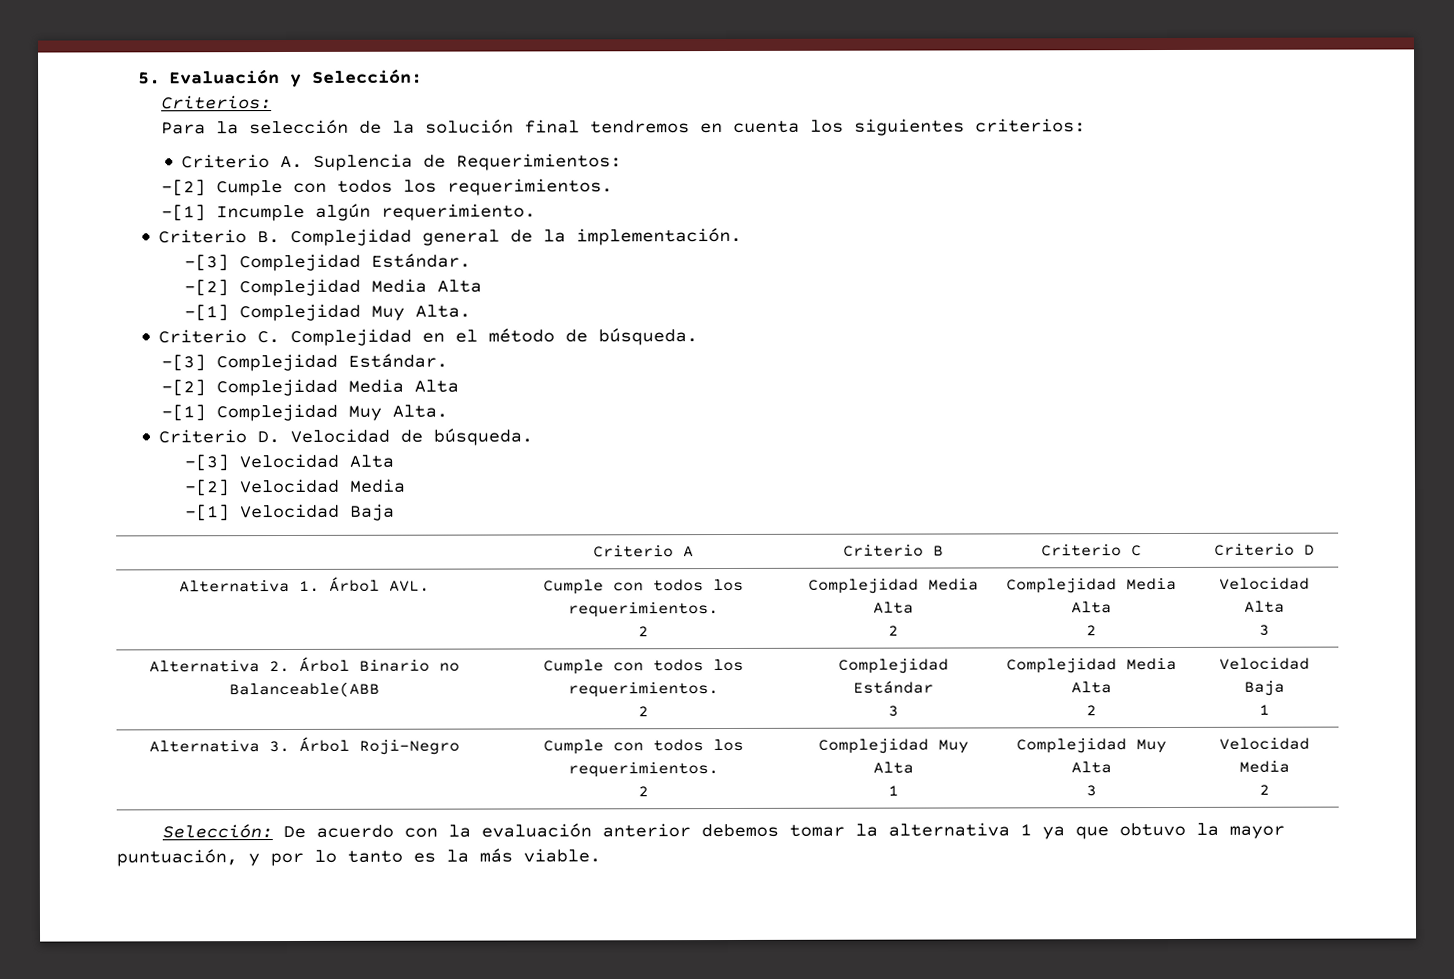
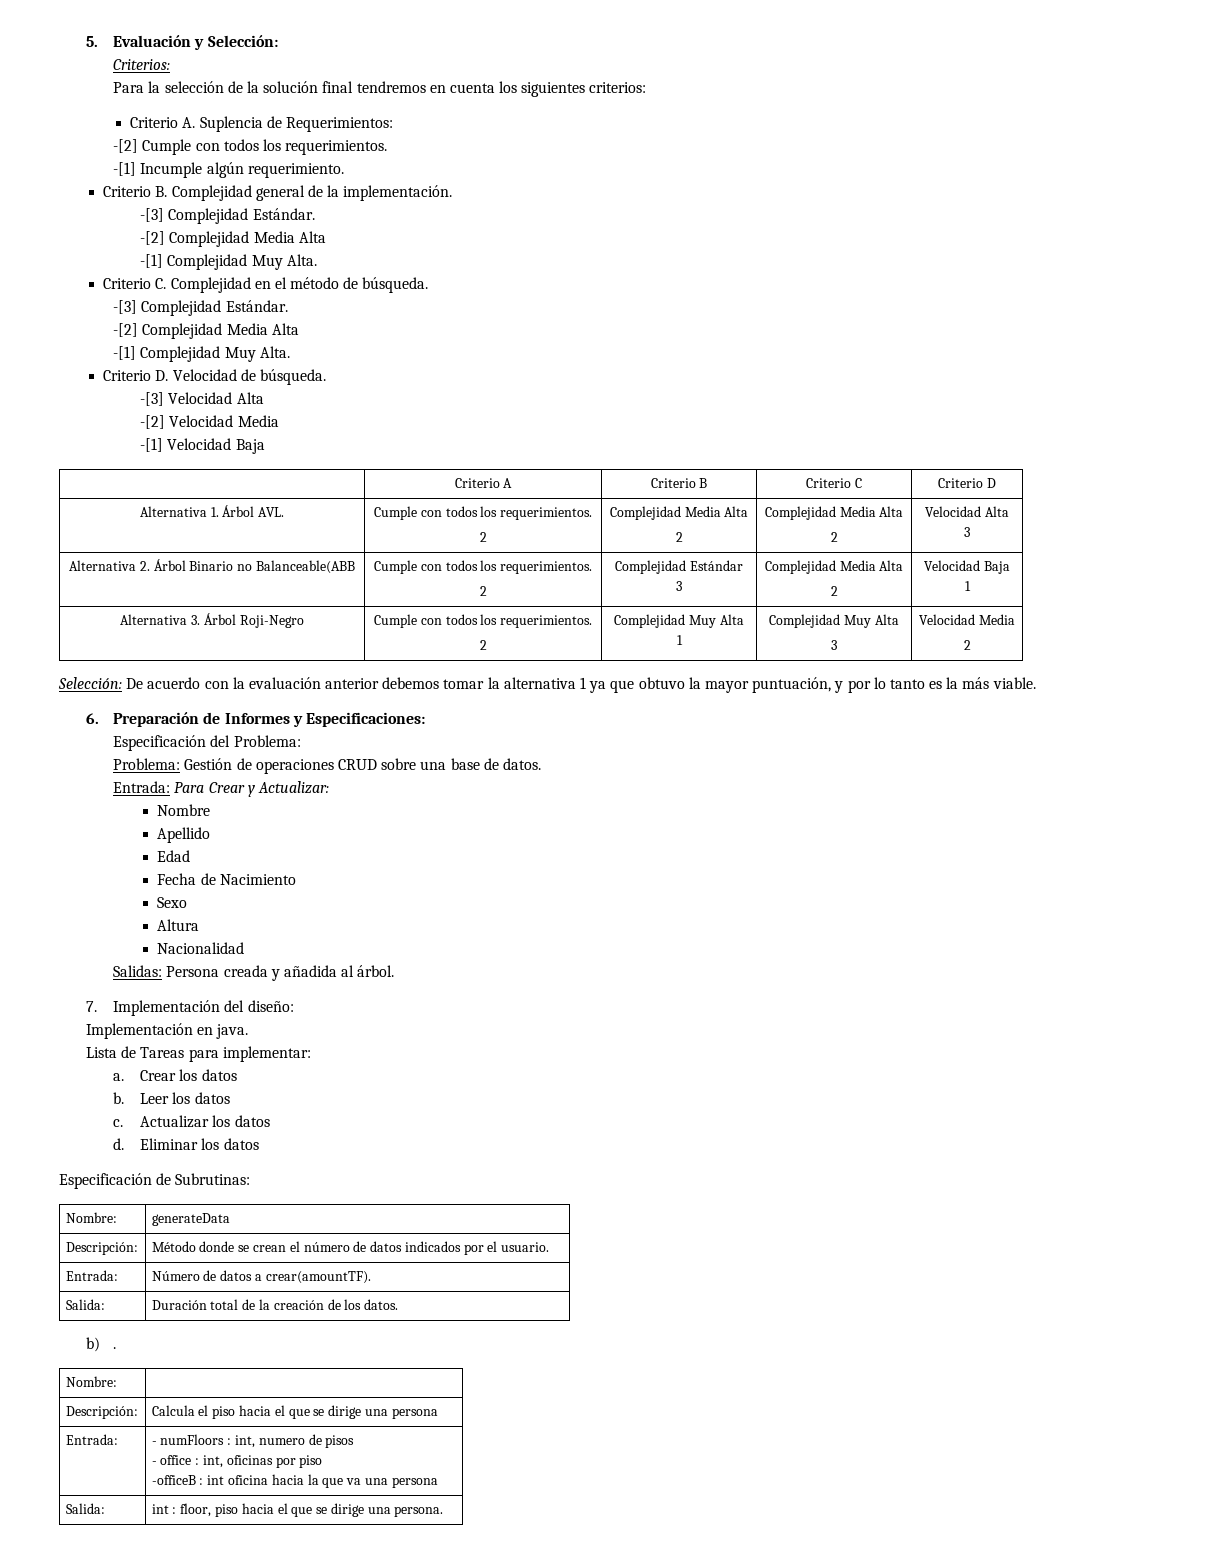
+ 6. Preparación de Informes y Especificaciones:
+ Especificación del Problema:
+ Problema: Gestión de operaciones CRUD sobre una base de datos.
+ Entrada: Para Crear y Actualizar:
+ Nombre
+ Apellido
+ Edad
+ Fecha de Nacimiento
+ Sexo
+ Altura
+ Nacionalidad
+ Salidas: Persona creada y añadida al árbol.
+ 7. Implementación del diseño:
+ Implementación en java.
+ Lista de Tareas para implementar:
+ a. Crear los datos
+ b. Leer los datos
+ c. Actualizar los datos
+ d. Eliminar los datos
+ Especificación de Subrutinas:
+ Nombre: | generateData
+ Descripción: | Método donde se crean el número de datos indicados por el usuario.
+ Entrada: | Número de datos a crear(amountTF).
+ Salida: | Duración total de la creación de los datos.
+ b) .
+ Nombre: |
+ Descripción: | Calcula el piso hacia el que se dirige una persona
+ Entrada: | - numFloors : int, numero de pisos
+ - office : int, oficinas por piso
+ -officeB : int oficina hacia la que va una persona
+ Salida: | int : floor, piso hacia el que se dirige una persona.

